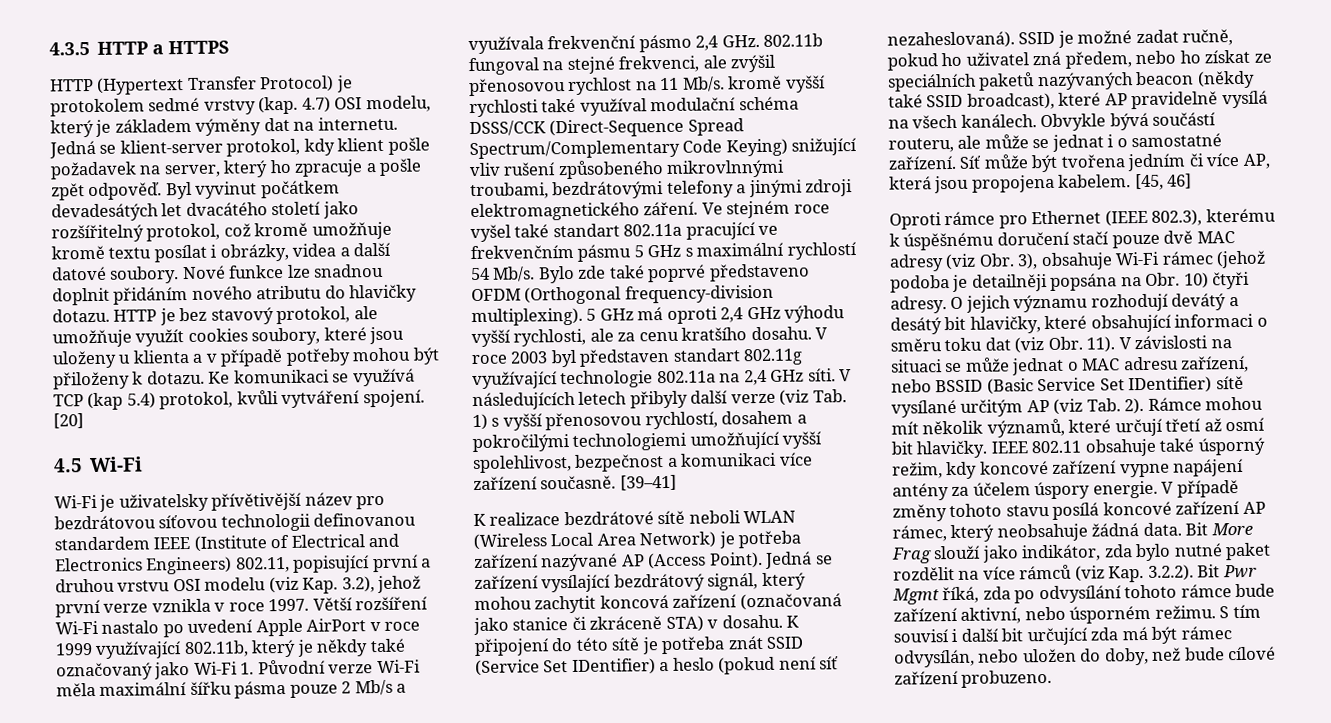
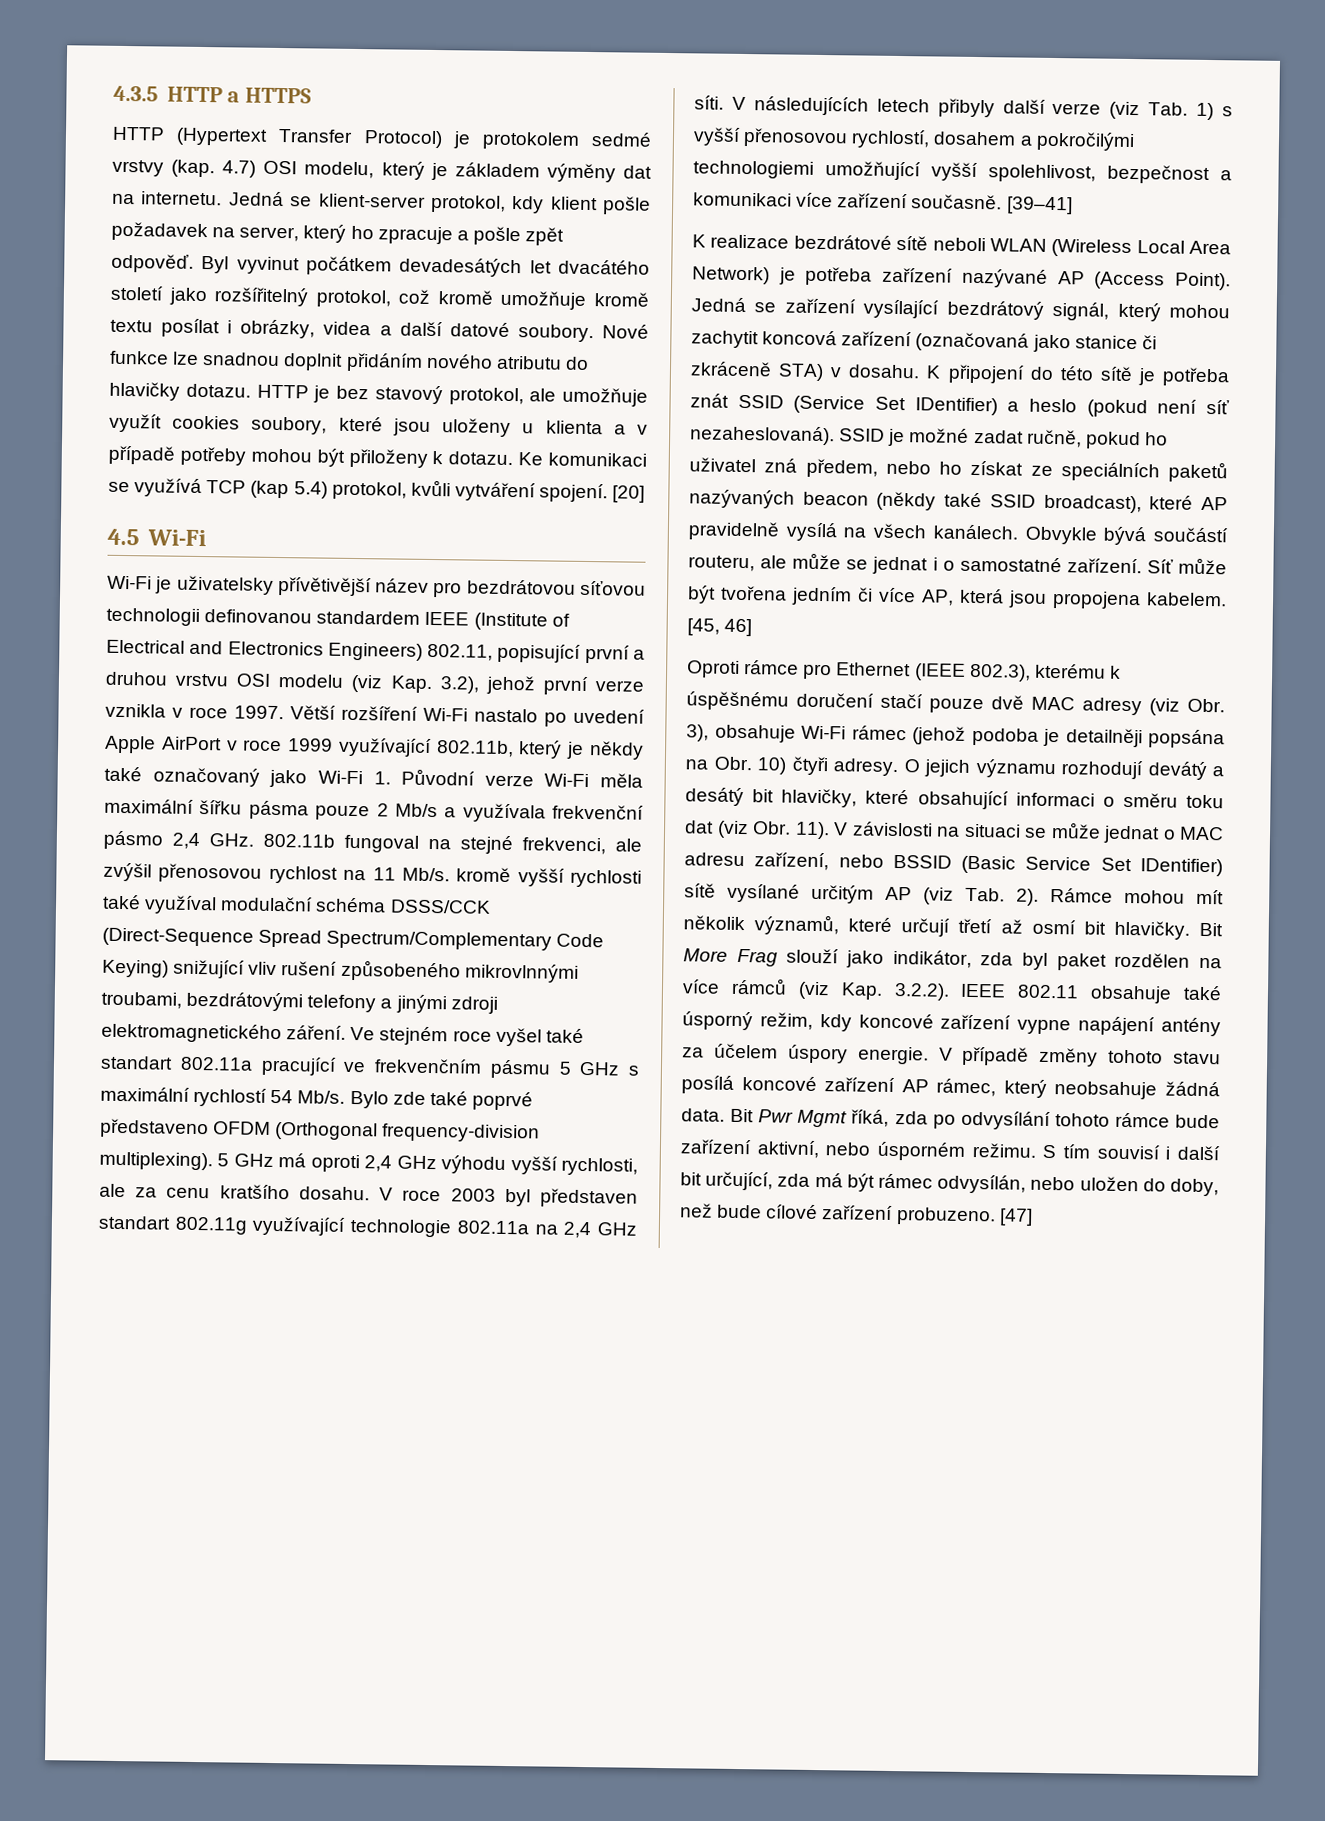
- IEEE 802.11 obsahuje také úsporný režim, kdy koncové zařízení vypne napájení antény za účelem úspory energie.
+ Bit More Frag slouží jako indikátor, zda byl paket rozdělen na více rámců (viz Kap. 3.2.2). IEEE 802.11 obsahuje také úsporný režim, kdy koncové zařízení vypne napájení antény za účelem úspory energie.
- Bit More Frag slouží jako indikátor, zda bylo nutné paket rozdělit na více rámců (viz Kap. 3.2.2). Bit Pwr Mgmt říká, zda po odvysílání tohoto rámce bude zařízení aktivní, nebo úsporném režimu.
+ Bit Pwr Mgmt říká, zda po odvysílání tohoto rámce bude zařízení aktivní, nebo úsporném režimu.
- S tím souvisí i další bit určující zda má být rámec odvysílán, nebo uložen do doby, než bude cílové zařízení probuzeno.
+ S tím souvisí i další bit určující, zda má být rámec odvysílán, nebo uložen do doby, než bude cílové zařízení probuzeno.
+ [47]

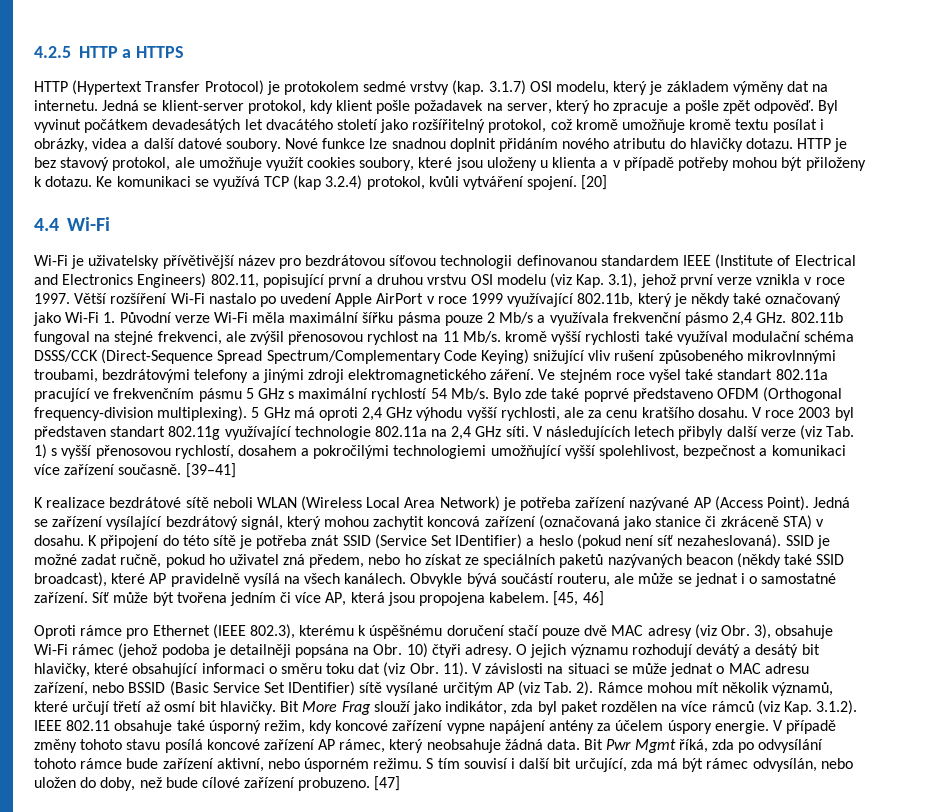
- 4.3.5 HTTP a HTTPS
+ 4.2.5 HTTP a HTTPS
- HTTP (Hypertext Transfer Protocol) je protokolem sedmé vrstvy (kap. 4.7) OSI modelu, který je základem výměny dat na internetu.
+ HTTP (Hypertext Transfer Protocol) je protokolem sedmé vrstvy (kap. 3.1.7) OSI modelu, který je základem výměny dat na internetu.
- Ke komunikaci se využívá TCP (kap 5.4) protokol, kvůli vytváření spojení.
+ Ke komunikaci se využívá TCP (kap 3.2.4) protokol, kvůli vytváření spojení.
- 4.5 Wi-Fi
+ 4.4 Wi-Fi
- Wi-Fi je uživatelsky přívětivější název pro bezdrátovou síťovou technologii definovanou standardem IEEE (Institute of Electrical and Electronics Engineers) 802.11, popisující první a druhou vrstvu OSI modelu (viz Kap. 3.2), jehož první verze vznikla v roce 1997.
+ Wi-Fi je uživatelsky přívětivější název pro bezdrátovou síťovou technologii definovanou standardem IEEE (Institute of Electrical and Electronics Engineers) 802.11, popisující první a druhou vrstvu OSI modelu (viz Kap. 3.1), jehož první verze vznikla v roce 1997.
- Bit More Frag slouží jako indikátor, zda byl paket rozdělen na více rámců (viz Kap. 3.2.2). IEEE 802.11 obsahuje také úsporný režim, kdy koncové zařízení vypne napájení antény za účelem úspory energie.
+ Bit More Frag slouží jako indikátor, zda byl paket rozdělen na více rámců (viz Kap. 3.1.2). IEEE 802.11 obsahuje také úsporný režim, kdy koncové zařízení vypne napájení antény za účelem úspory energie.

